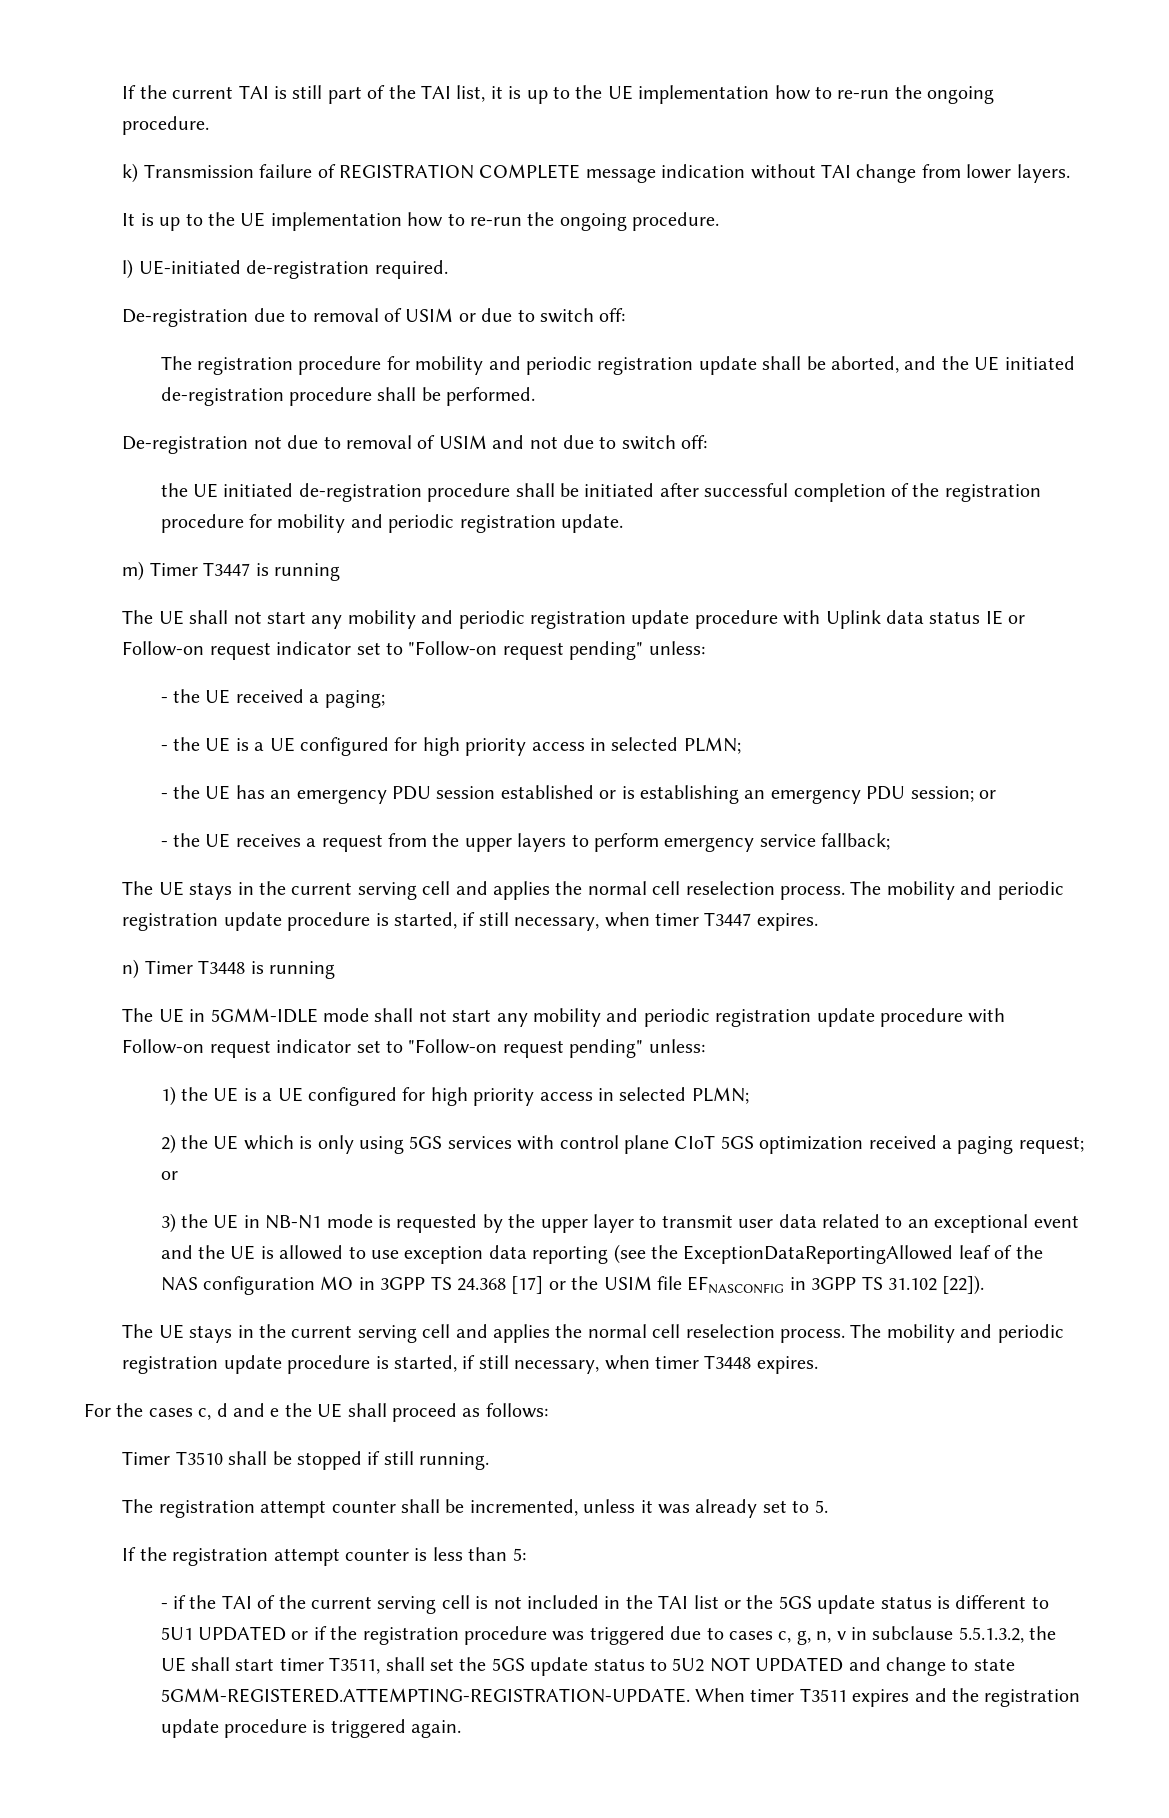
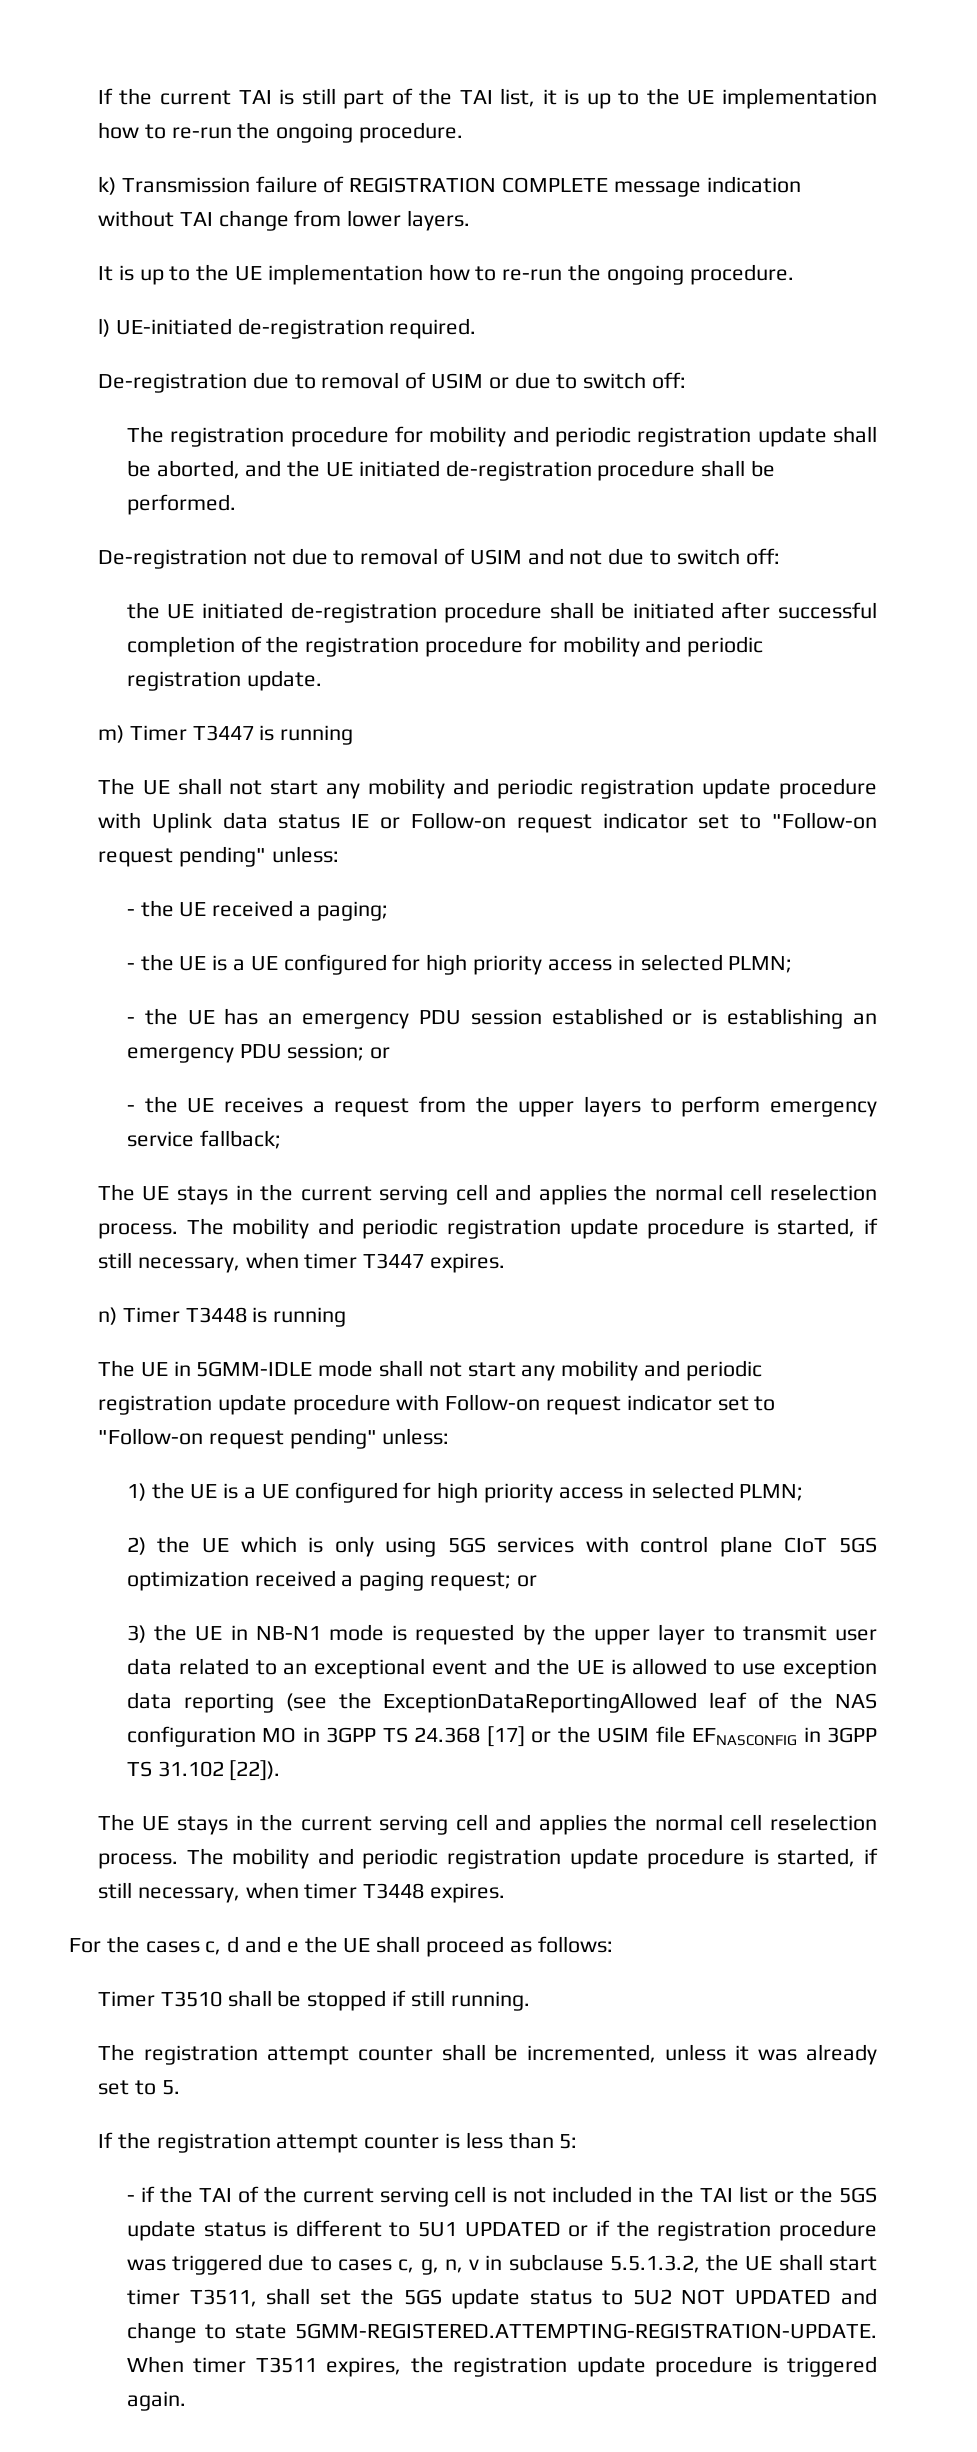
- - if the TAI of the current serving cell is not included in the TAI list or the 5GS update status is different to 5U1 UPDATED or if the registration procedure was triggered due to cases c, g, n, v in subclause 5.5.1.3.2, the UE shall start timer T3511, shall set the 5GS update status to 5U2 NOT UPDATED and change to state 5GMM-REGISTERED.ATTEMPTING-REGISTRATION-UPDATE. When timer T3511 expires and the registration update procedure is triggered again.
+ - if the TAI of the current serving cell is not included in the TAI list or the 5GS update status is different to 5U1 UPDATED or if the registration procedure was triggered due to cases c, g, n, v in subclause 5.5.1.3.2, the UE shall start timer T3511, shall set the 5GS update status to 5U2 NOT UPDATED and change to state 5GMM-REGISTERED.ATTEMPTING-REGISTRATION-UPDATE. When timer T3511 expires, the registration update procedure is triggered again.

